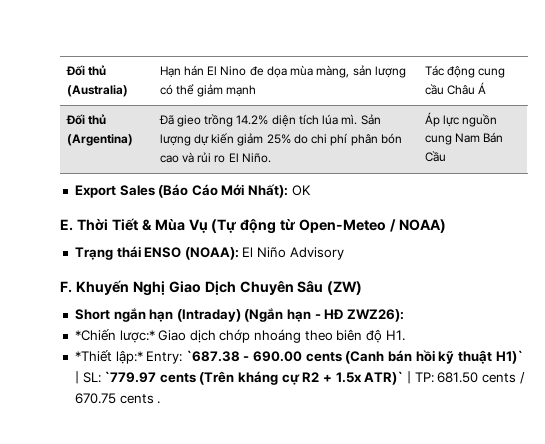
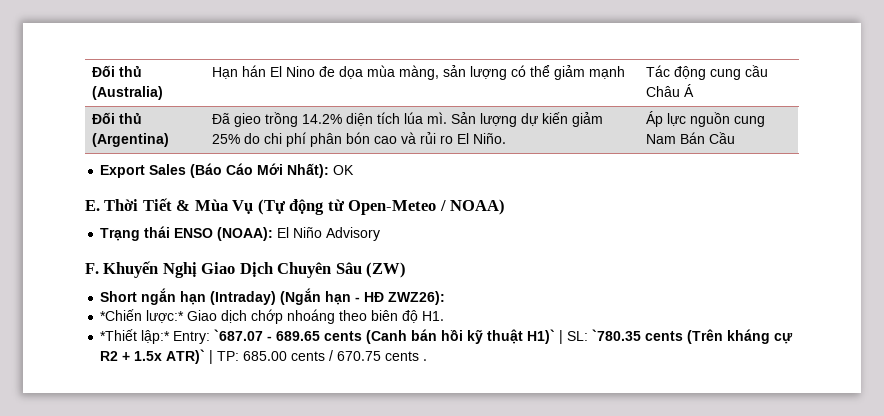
- *Thiết lập:* Entry: `687.38 - 690.00 cents (Canh bán hồi kỹ thuật H1)` | SL: `779.97 cents (Trên kháng cự R2 + 1.5x ATR)` | TP: 681.50 cents / 670.75 cents .
+ *Thiết lập:* Entry: `687.07 - 689.65 cents (Canh bán hồi kỹ thuật H1)` | SL: `780.35 cents (Trên kháng cự R2 + 1.5x ATR)` | TP: 685.00 cents / 670.75 cents .

